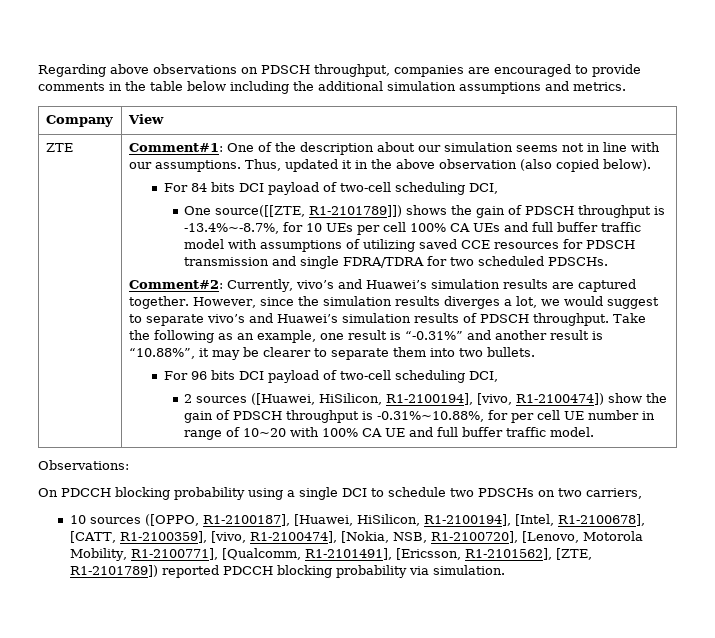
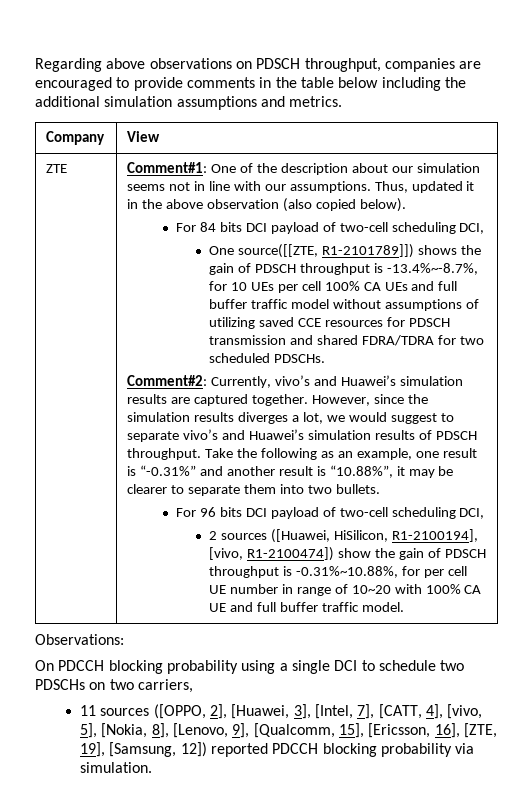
- One source([[ZTE, R1-2101789]]) shows the gain of PDSCH throughput is -13.4%~-8.7%, for 10 UEs per cell 100% CA UEs and full buffer traffic model with assumptions of utilizing saved CCE resources for PDSCH transmission and single FDRA/TDRA for two scheduled PDSCHs.
+ One source([[ZTE, R1-2101789]]) shows the gain of PDSCH throughput is -13.4%~-8.7%, for 10 UEs per cell 100% CA UEs and full buffer traffic model without assumptions of utilizing saved CCE resources for PDSCH transmission and shared FDRA/TDRA for two scheduled PDSCHs.
- 10 sources ([OPPO, R1-2100187], [Huawei, HiSilicon, R1-2100194], [Intel, R1-2100678], [CATT, R1-2100359], [vivo, R1-2100474], [Nokia, NSB, R1-2100720], [Lenovo, Motorola Mobility, R1-2100771], [Qualcomm, R1-2101491], [Ericsson, R1-2101562], [ZTE, R1-2101789]) reported PDCCH blocking probability via simulation.
+ 11 sources ([OPPO, 2], [Huawei, 3], [Intel, 7], [CATT, 4], [vivo, 5], [Nokia, 8], [Lenovo, 9], [Qualcomm, 15], [Ericsson, 16], [ZTE, 19], [Samsung, 12]) reported PDCCH blocking probability via simulation.

